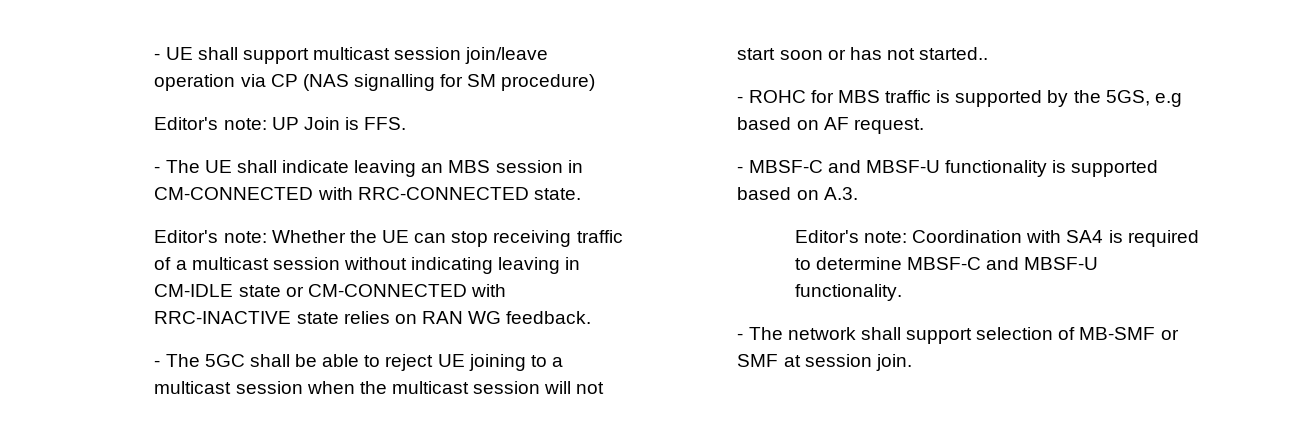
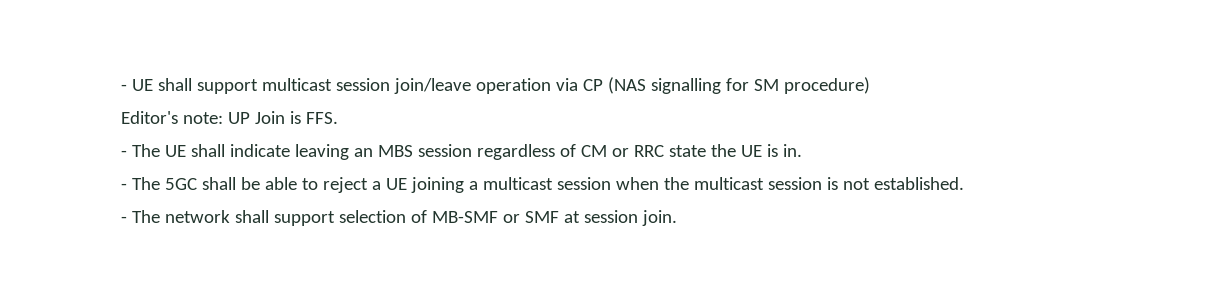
- - The UE shall indicate leaving an MBS session in CM-CONNECTED with RRC-CONNECTED state.
- Editor's note: Whether the UE can stop receiving traffic of a multicast session without indicating leaving in CM-IDLE state or CM-CONNECTED with RRC-INACTIVE state relies on RAN WG feedback.
+ - The UE shall indicate leaving an MBS session regardless of CM or RRC state the UE is in.
- - The 5GC shall be able to reject UE joining to a multicast session when the multicast session will not start soon or has not started..
- - ROHC for MBS traffic is supported by the 5GS, e.g based on AF request.
- - MBSF-C and MBSF-U functionality is supported based on A.3.
- Editor's note: Coordination with SA4 is required to determine MBSF-C and MBSF-U functionality.
+ - The 5GC shall be able to reject a UE joining a multicast session when the multicast session is not established.

